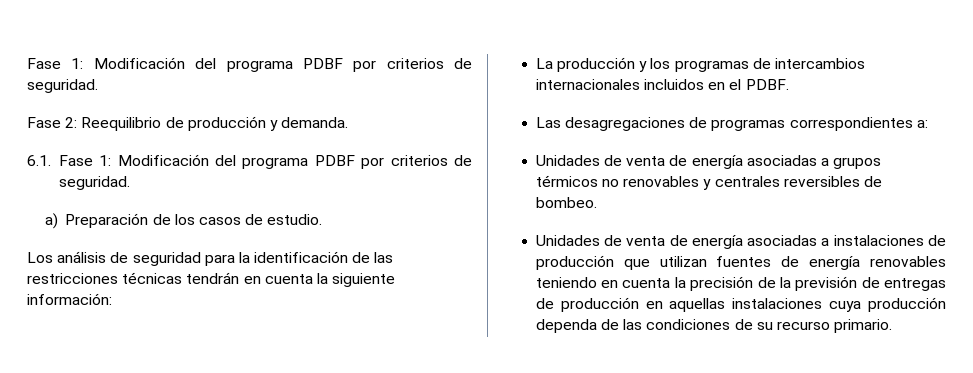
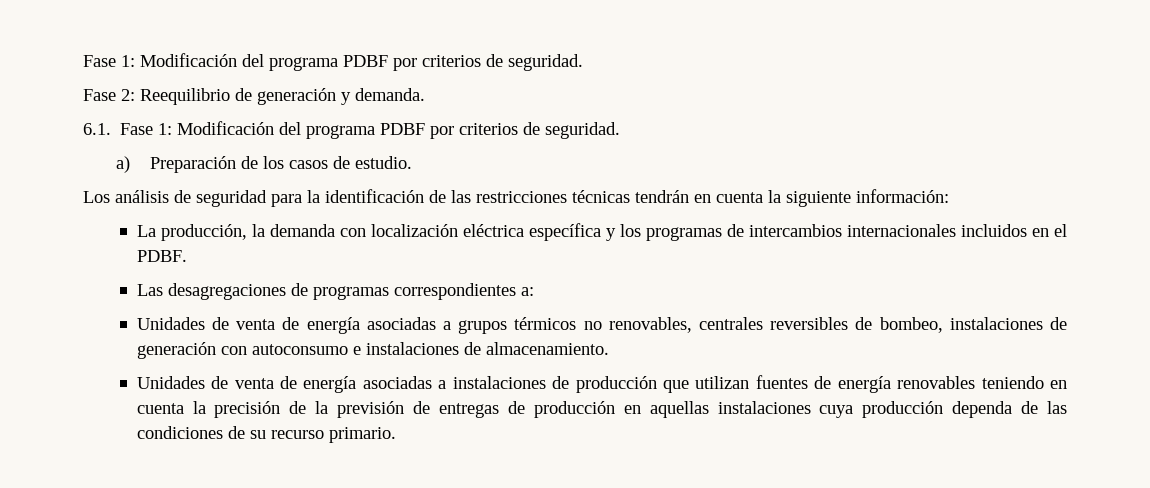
- Fase 2: Reequilibrio de producción y demanda.
+ Fase 2: Reequilibrio de generación y demanda.
- La producción y los programas de intercambios internacionales incluidos en el PDBF.
+ La producción, la demanda con localización eléctrica específica y los programas de intercambios internacionales incluidos en el PDBF.
- Unidades de venta de energía asociadas a grupos térmicos no renovables y centrales reversibles de bombeo.
+ Unidades de venta de energía asociadas a grupos térmicos no renovables, centrales reversibles de bombeo, instalaciones de generación con autoconsumo e instalaciones de almacenamiento.

